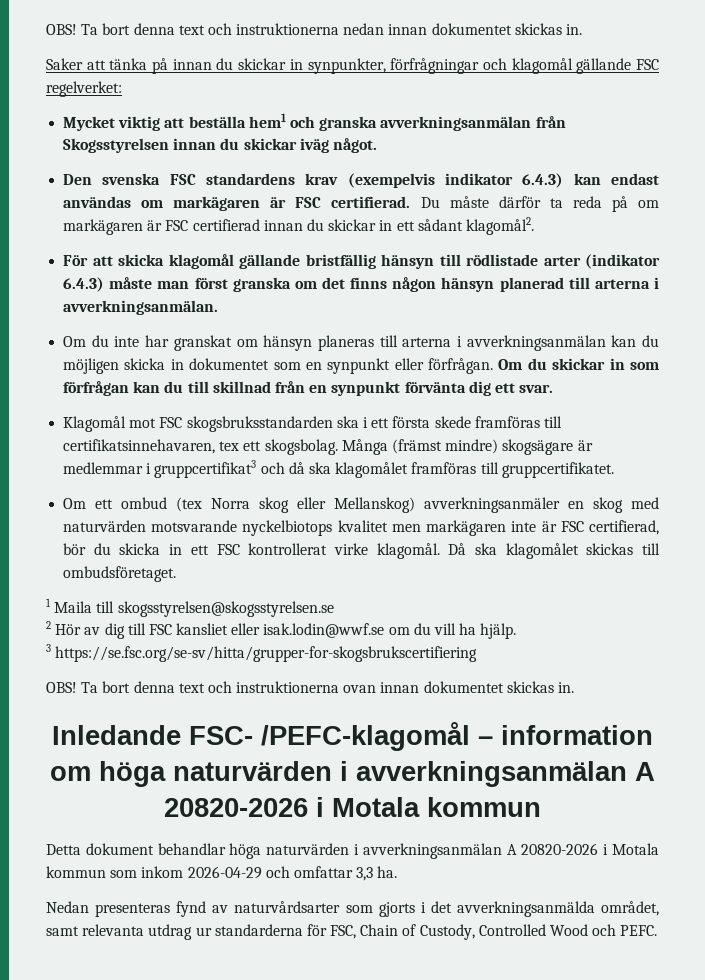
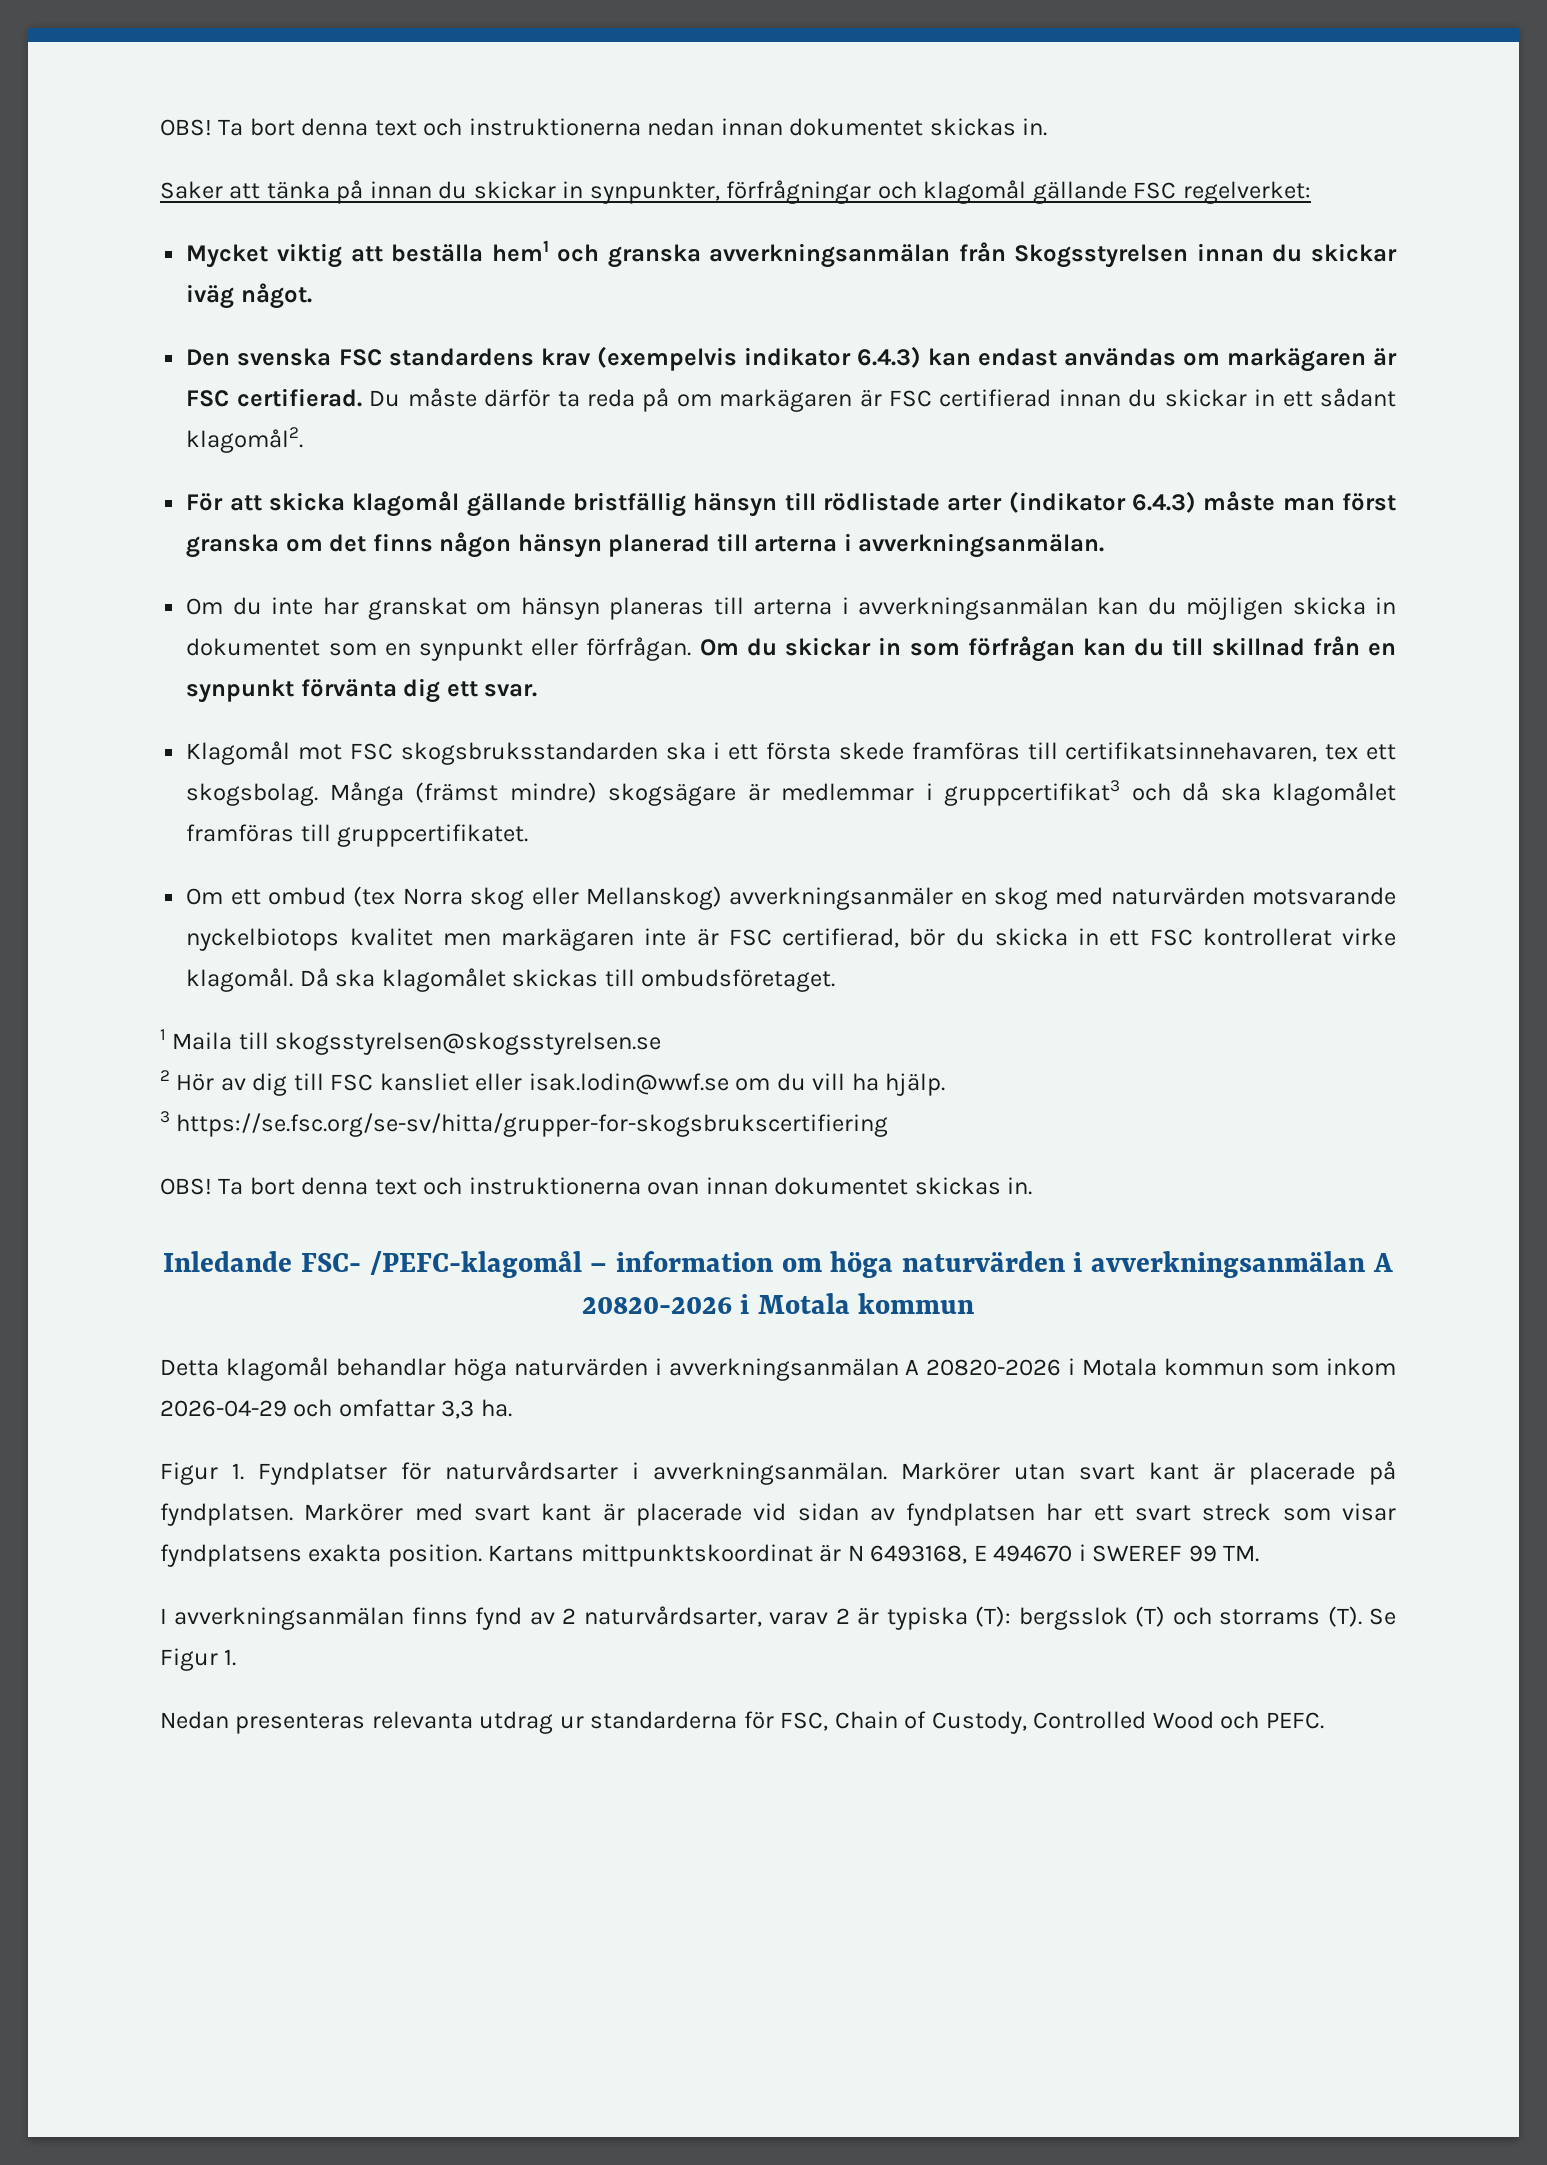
- Detta dokument behandlar höga naturvärden i avverkningsanmälan A 20820-2026 i Motala kommun som inkom 2026-04-29 och omfattar 3,3 ha.
+ Detta klagomål behandlar höga naturvärden i avverkningsanmälan A 20820-2026 i Motala kommun som inkom 2026-04-29 och omfattar 3,3 ha.
- Nedan presenteras fynd av naturvårdsarter som gjorts i det avverkningsanmälda området, samt relevanta utdrag ur standarderna för FSC, Chain of Custody, Controlled Wood och PEFC.
+ Figur 1. Fyndplatser för naturvårdsarter i avverkningsanmälan. Markörer utan svart kant är placerade på fyndplatsen. Markörer med svart kant är placerade vid sidan av fyndplatsen har ett svart streck som visar fyndplatsens exakta position. Kartans mittpunktskoordinat är N 6493168, E 494670 i SWEREF 99 TM.
+ I avverkningsanmälan finns fynd av 2 naturvårdsarter, varav 2 är typiska (T): bergsslok (T) och storrams (T). Se Figur 1.
+ Nedan presenteras relevanta utdrag ur standarderna för FSC, Chain of Custody, Controlled Wood och PEFC.

